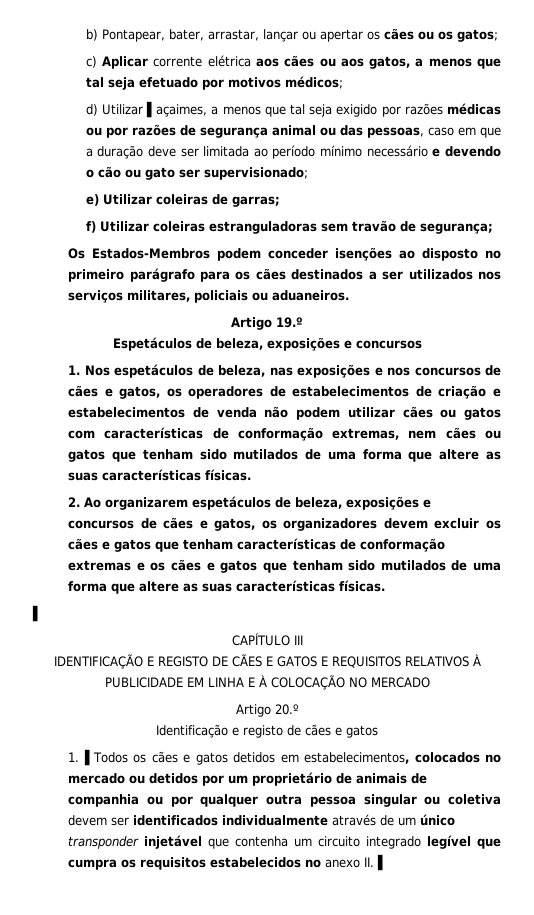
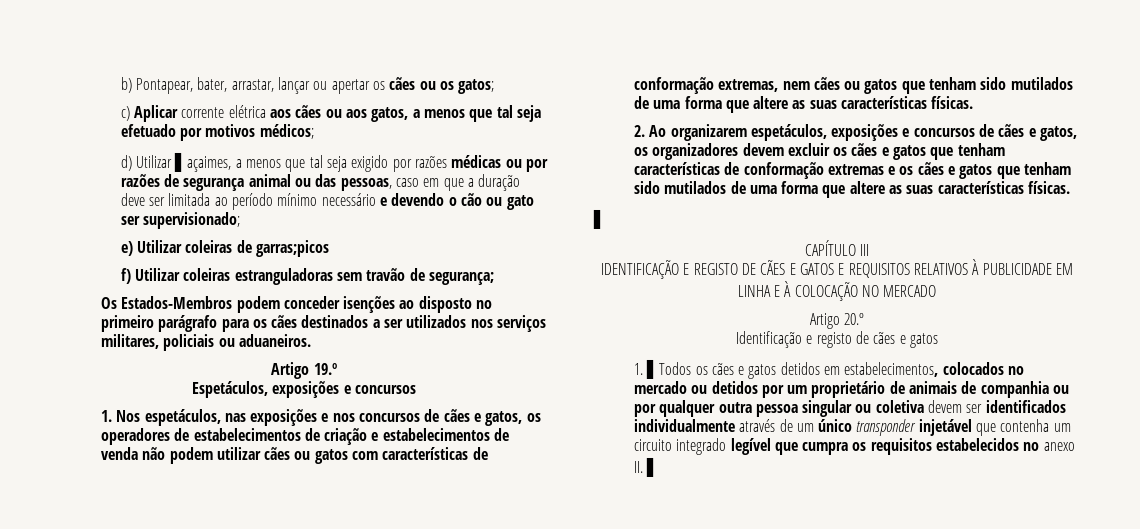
- e) Utilizar coleiras de garras;
+ e) Utilizar coleiras de garras;picos
- Espetáculos de beleza, exposições e concursos
+ Espetáculos, exposições e concursos
- 1. Nos espetáculos de beleza, nas exposições e nos concursos de cães e gatos, os operadores de estabelecimentos de criação e estabelecimentos de venda não podem utilizar cães ou gatos com características de conformação extremas, nem cães ou gatos que tenham sido mutilados de uma forma que altere as suas características físicas.
+ 1. Nos espetáculos, nas exposições e nos concursos de cães e gatos, os operadores de estabelecimentos de criação e estabelecimentos de venda não podem utilizar cães ou gatos com características de conformação extremas, nem cães ou gatos que tenham sido mutilados de uma forma que altere as suas características físicas.
- 2. Ao organizarem espetáculos de beleza, exposições e concursos de cães e gatos, os organizadores devem excluir os cães e gatos que tenham características de conformação extremas e os cães e gatos que tenham sido mutilados de uma forma que altere as suas características físicas.
+ 2. Ao organizarem espetáculos, exposições e concursos de cães e gatos, os organizadores devem excluir os cães e gatos que tenham características de conformação extremas e os cães e gatos que tenham sido mutilados de uma forma que altere as suas características físicas.

